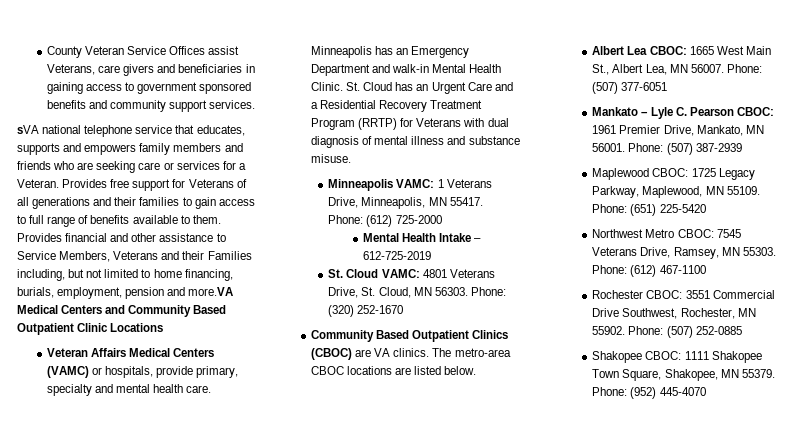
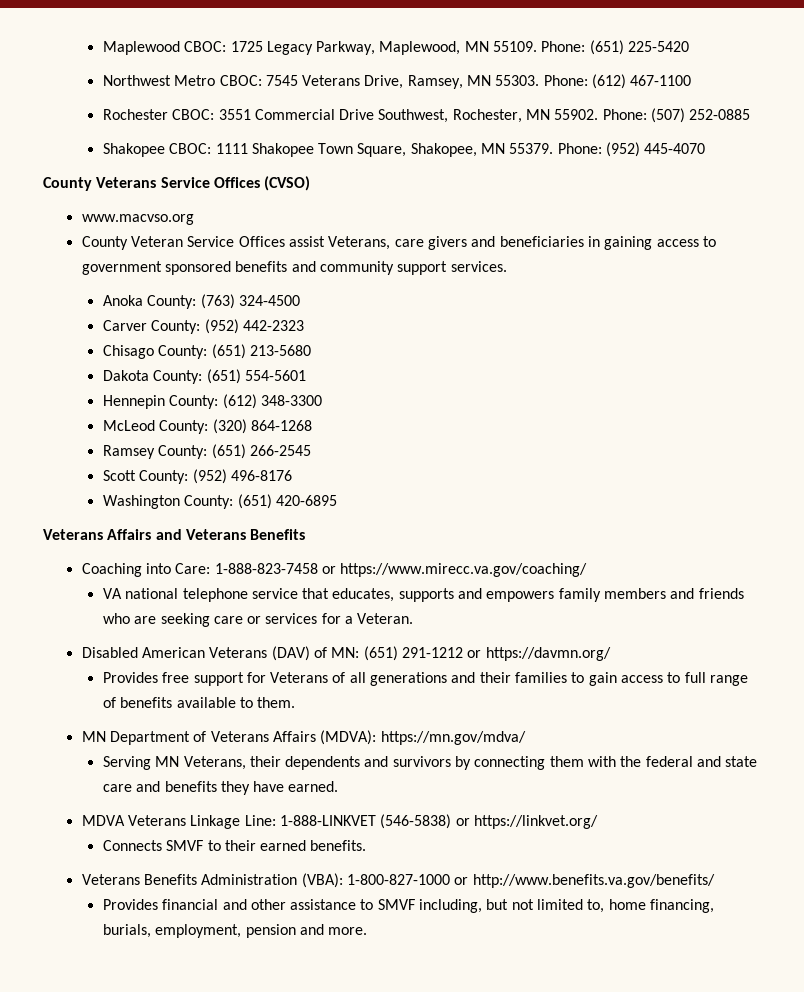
- County Veteran Service Offices assist Veterans, care givers and beneficiaries in gaining access to government sponsored benefits and community support services.
- sVA national telephone service that educates, supports and empowers family members and friends who are seeking care or services for a Veteran. Provides free support for Veterans of all generations and their families to gain access to full range of benefits available to them. Provides financial and other assistance to Service Members, Veterans and their Families including, but not limited to home financing, burials, employment, pension and more.VA Medical Centers and Community Based Outpatient Clinic Locations
- Veteran Affairs Medical Centers (VAMC) or hospitals, provide primary, specialty and mental health care. Minneapolis has an Emergency Department and walk-in Mental Health Clinic. St. Cloud has an Urgent Care and a Residential Recovery Treatment Program (RRTP) for Veterans with dual diagnosis of mental illness and substance misuse.
- Minneapolis VAMC: 1 Veterans Drive, Minneapolis, MN 55417. Phone: (612) 725-2000
- Mental Health Intake – 612-725-2019
- St. Cloud VAMC: 4801 Veterans Drive, St. Cloud, MN 56303. Phone: (320) 252-1670
- Community Based Outpatient Clinics (CBOC) are VA clinics. The metro-area CBOC locations are listed below.
- Albert Lea CBOC: 1665 West Main St., Albert Lea, MN 56007. Phone: (507) 377-6051
- Mankato – Lyle C. Pearson CBOC: 1961 Premier Drive, Mankato, MN 56001. Phone: (507) 387-2939
+ County Veterans Service Offices (CVSO)
+ www.macvso.org
+ County Veteran Service Offices assist Veterans, care givers and beneficiaries in gaining access to government sponsored benefits and community support services.
+ Anoka County: (763) 324-4500
+ Carver County: (952) 442-2323
+ Chisago County: (651) 213-5680
+ Dakota County: (651) 554-5601
+ Hennepin County: (612) 348-3300
+ McLeod County: (320) 864-1268
+ Ramsey County: (651) 266-2545
+ Scott County: (952) 496-8176
+ Washington County: (651) 420-6895
+ Veterans Affairs and Veterans Benefits
+ Coaching into Care: 1-888-823-7458 or https://www.mirecc.va.gov/coaching/
+ VA national telephone service that educates, supports and empowers family members and friends who are seeking care or services for a Veteran.
+ Disabled American Veterans (DAV) of MN: (651) 291-1212 or https://davmn.org/
+ Provides free support for Veterans of all generations and their families to gain access to full range of benefits available to them.
+ MN Department of Veterans Affairs (MDVA): https://mn.gov/mdva/
+ Serving MN Veterans, their dependents and survivors by connecting them with the federal and state care and benefits they have earned.
+ MDVA Veterans Linkage Line: 1-888-LINKVET (546-5838) or https://linkvet.org/
+ Connects SMVF to their earned benefits.
+ Veterans Benefits Administration (VBA): 1-800-827-1000 or http://www.benefits.va.gov/benefits/
+ Provides financial and other assistance to SMVF including, but not limited to, home financing, burials, employment, pension and more.

